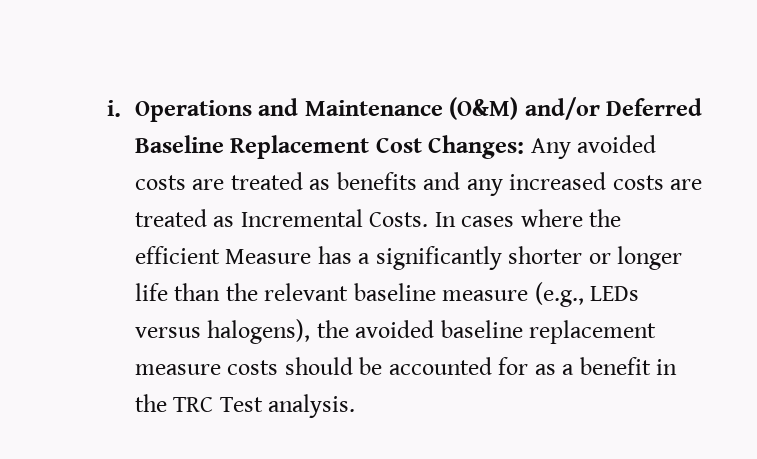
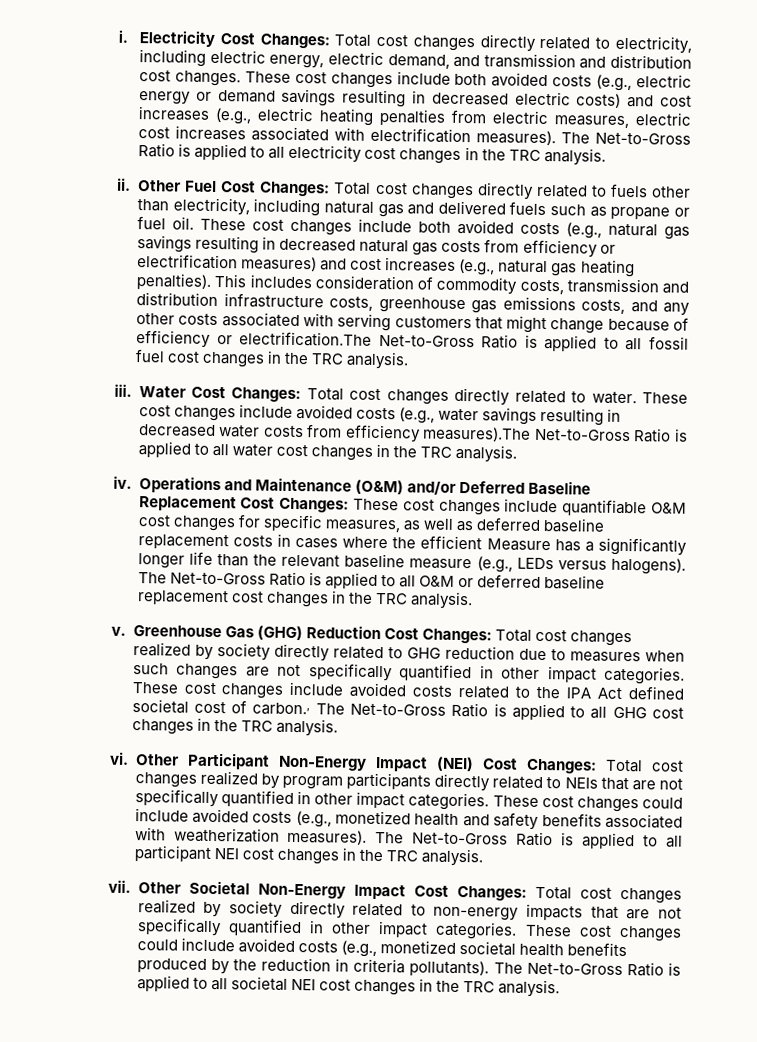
+ Electricity Cost Changes: Total cost changes directly related to electricity, including electric energy, electric demand, and transmission and distribution cost changes. These cost changes include both avoided costs (e.g., electric energy or demand savings resulting in decreased electric costs) and cost increases (e.g., electric heating penalties from electric measures, electric cost increases associated with electrification measures). The Net-to-Gross Ratio is applied to all electricity cost changes in the TRC analysis.
+ ii. Other Fuel Cost Changes: Total cost changes directly related to fuels other than electricity, including natural gas and delivered fuels such as propane or fuel oil. These cost changes include both avoided costs (e.g., natural gas savings resulting in decreased natural gas costs from efficiency or electrification measures) and cost increases (e.g., natural gas heating penalties). This includes consideration of commodity costs, transmission and distribution infrastructure costs, greenhouse gas emissions costs, and any other costs associated with serving customers that might change because of efficiency or electrification.The Net-to-Gross Ratio is applied to all fossil fuel cost changes in the TRC analysis.
+ iii. Water Cost Changes: Total cost changes directly related to water. These cost changes include avoided costs (e.g., water savings resulting in decreased water costs from efficiency measures).The Net-to-Gross Ratio is applied to all water cost changes in the TRC analysis.
+ iv.
- Operations and Maintenance (O&M) and/or Deferred Baseline Replacement Cost Changes: Any avoided costs are treated as benefits and any increased costs are treated as Incremental Costs. In cases where the efficient Measure has a significantly shorter or longer life than the relevant baseline measure (e.g., LEDs versus halogens), the avoided baseline replacement measure costs should be accounted for as a benefit in the TRC Test analysis.
+ Operations and Maintenance (O&M) and/or Deferred Baseline Replacement Cost Changes: These cost changes include quantifiable O&M cost changes for specific measures, as well as deferred baseline replacement costs in cases where the efficient Measure has a significantly longer life than the relevant baseline measure (e.g., LEDs versus halogens). The Net-to-Gross Ratio is applied to all O&M or deferred baseline replacement cost changes in the TRC analysis.
+ v. Greenhouse Gas (GHG) Reduction Cost Changes: Total cost changes realized by society directly related to GHG reduction due to measures when such changes are not specifically quantified in other impact categories. These cost changes include avoided costs related to the IPA Act defined societal cost of carbon., The Net-to-Gross Ratio is applied to all GHG cost changes in the TRC analysis.
+ vi. Other Participant Non-Energy Impact (NEI) Cost Changes: Total cost changes realized by program participants directly related to NEIs that are not specifically quantified in other impact categories. These cost changes could include avoided costs (e.g., monetized health and safety benefits associated with weatherization measures). The Net-to-Gross Ratio is applied to all participant NEI cost changes in the TRC analysis.
+ vii. Other Societal Non-Energy Impact Cost Changes: Total cost changes realized by society directly related to non-energy impacts that are not specifically quantified in other impact categories. These cost changes could include avoided costs (e.g., monetized societal health benefits produced by the reduction in criteria pollutants). The Net-to-Gross Ratio is applied to all societal NEI cost changes in the TRC analysis.

